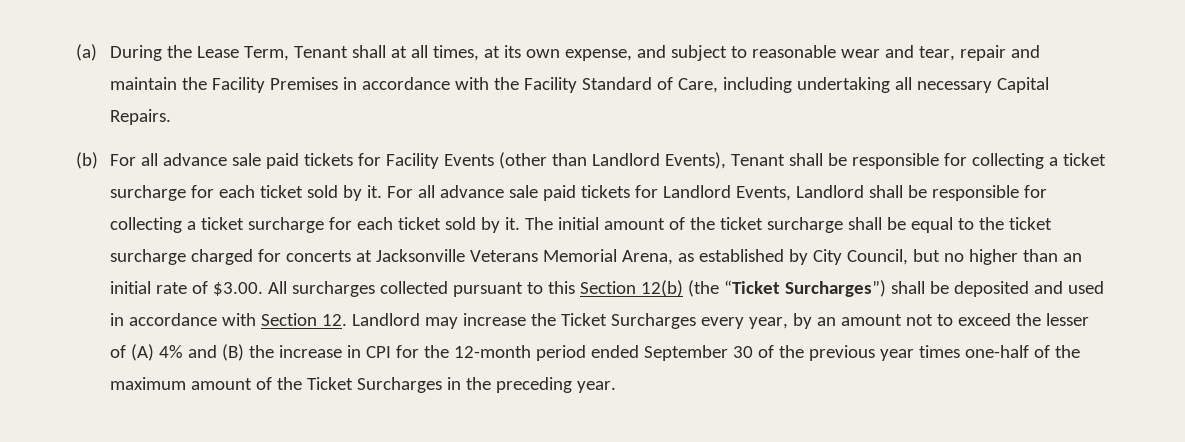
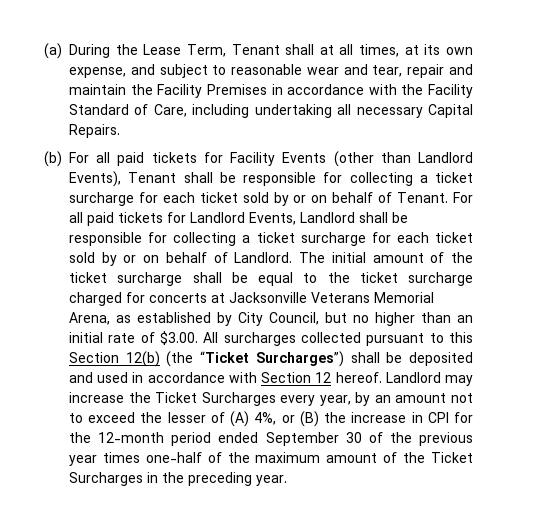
- (b) For all advance sale paid tickets for Facility Events (other than Landlord Events), Tenant shall be responsible for collecting a ticket surcharge for each ticket sold by it. For all advance sale paid tickets for Landlord Events, Landlord shall be responsible for collecting a ticket surcharge for each ticket sold by it.
+ (b) For all paid tickets for Facility Events (other than Landlord Events), Tenant shall be responsible for collecting a ticket surcharge for each ticket sold by or on behalf of Tenant. For all paid tickets for Landlord Events, Landlord shall be responsible for collecting a ticket surcharge for each ticket sold by or on behalf of Landlord.
- The initial amount of the ticket surcharge shall be equal to the ticket surcharge charged for concerts at Jacksonville Veterans Memorial Arena, as established by City Council, but no higher than an initial rate of $3.00. All surcharges collected pursuant to this Section 12(b) (the “Ticket Surcharges”) shall be deposited and used in accordance with Section 12. Landlord may increase the Ticket Surcharges every year, by an amount not to exceed the lesser of (A) 4% and (B) the increase in CPI for the 12-month period ended September 30 of the previous year times one-half of the maximum amount of the Ticket Surcharges in the preceding year.
+ The initial amount of the ticket surcharge shall be equal to the ticket surcharge charged for concerts at Jacksonville Veterans Memorial Arena, as established by City Council, but no higher than an initial rate of $3.00. All surcharges collected pursuant to this Section 12(b) (the “Ticket Surcharges”) shall be deposited and used in accordance with Section 12 hereof. Landlord may increase the Ticket Surcharges every year, by an amount not to exceed the lesser of (A) 4%, or (B) the increase in CPI for the 12-month period ended September 30 of the previous year times one-half of the maximum amount of the Ticket Surcharges in the preceding year.

